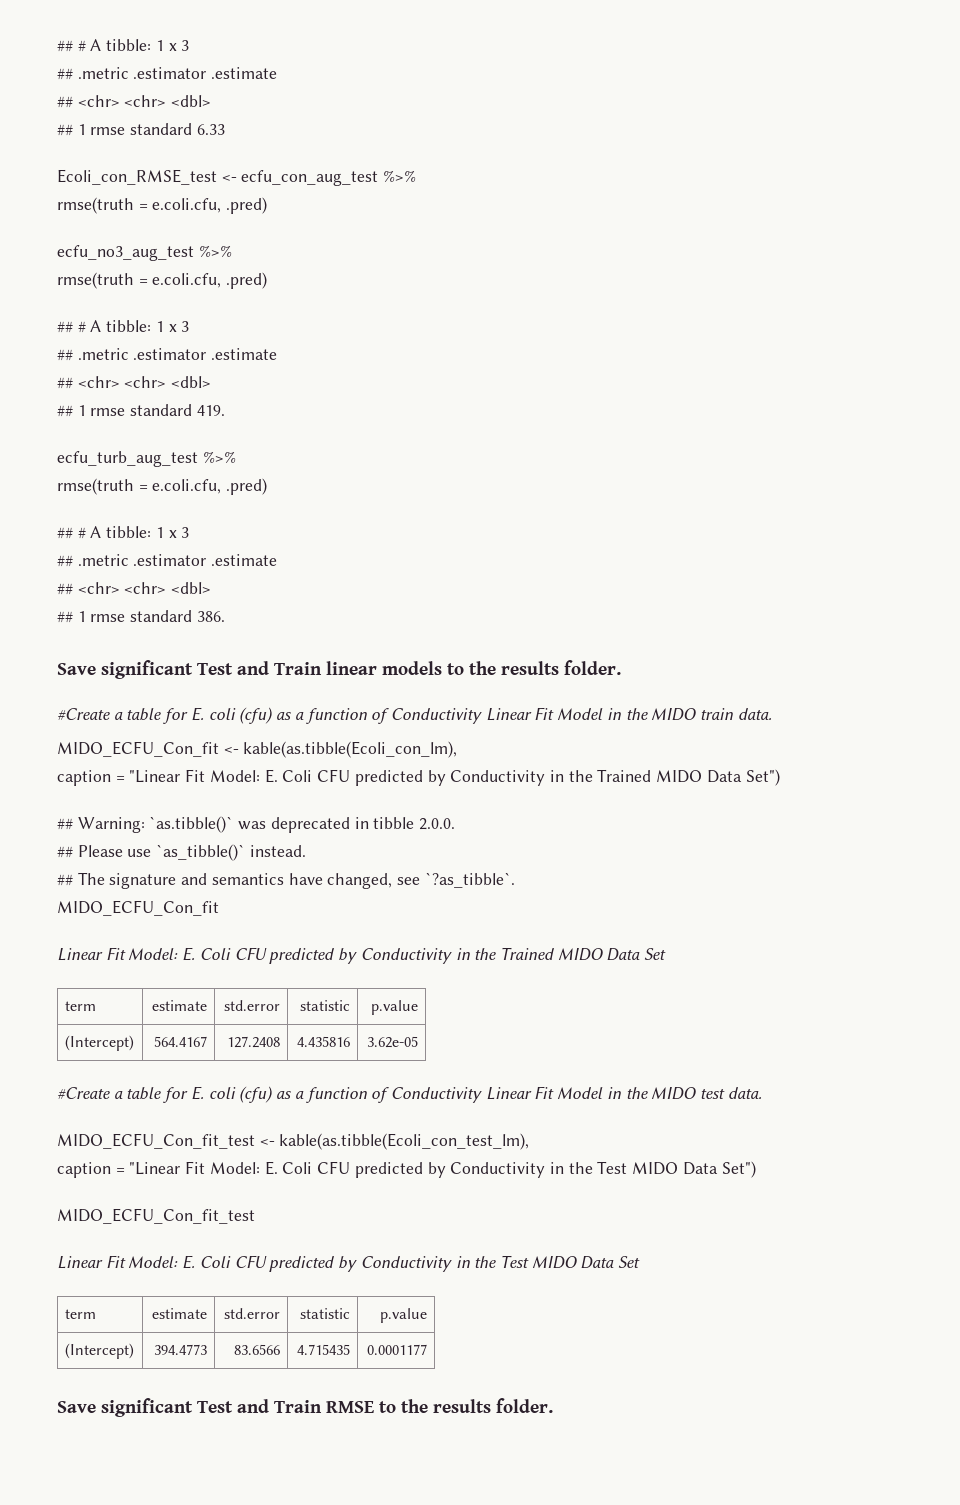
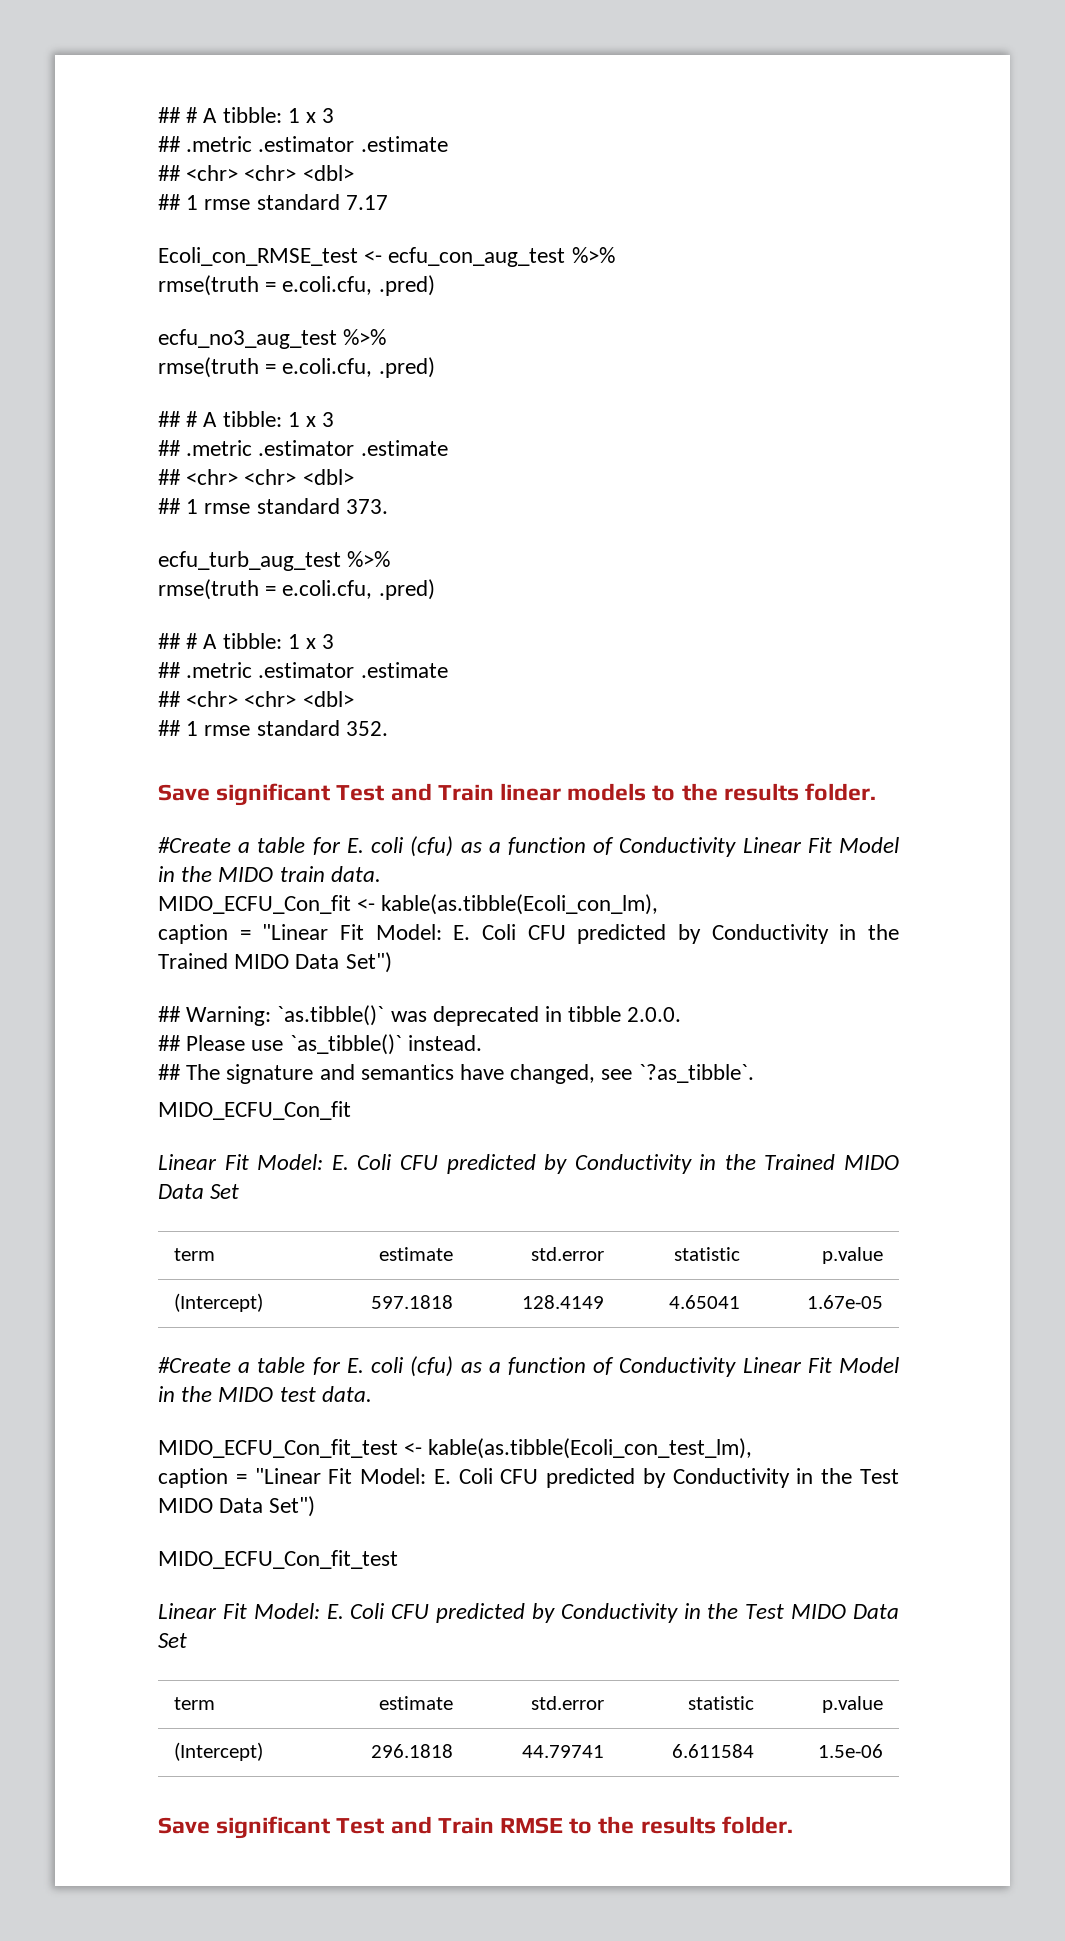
- ## 1 rmse standard 6.33
+ ## 1 rmse standard 7.17
- ## 1 rmse standard 419.
+ ## 1 rmse standard 373.
- ## 1 rmse standard 386.
+ ## 1 rmse standard 352.
- (Intercept) | 564.4167 | 127.2408 | 4.435816 | 3.62e-05
+ (Intercept) | 597.1818 | 128.4149 | 4.65041 | 1.67e-05
- (Intercept) | 394.4773 | 83.6566 | 4.715435 | 0.0001177
+ (Intercept) | 296.1818 | 44.79741 | 6.611584 | 1.5e-06

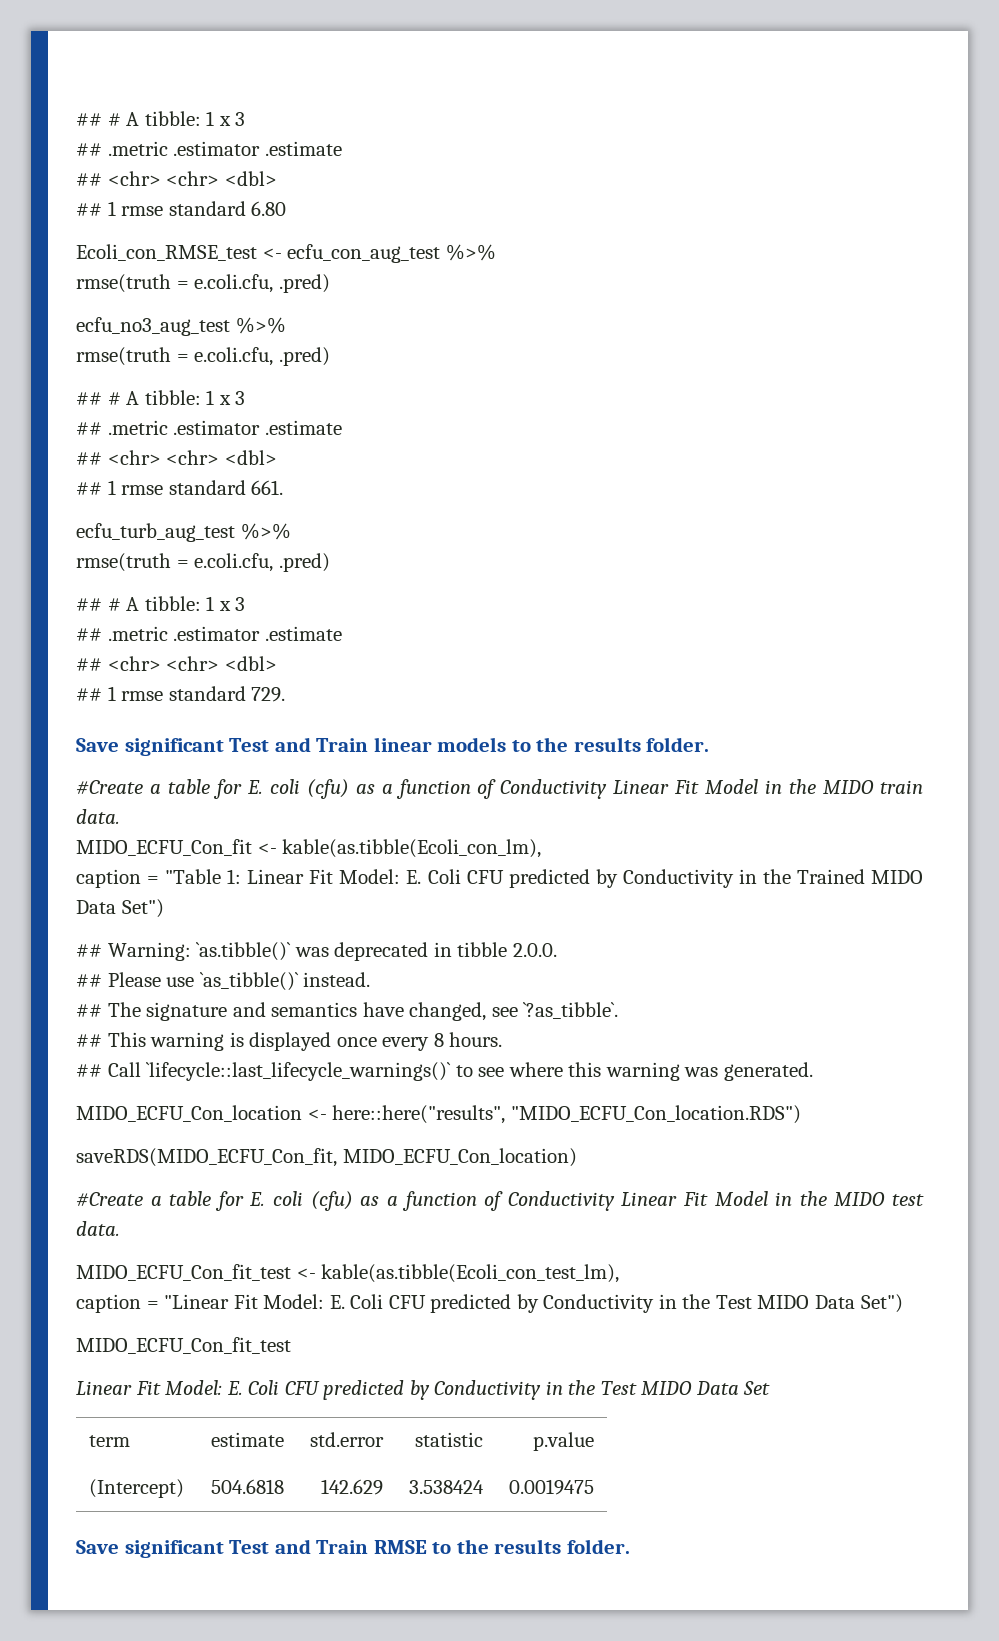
- ## 1 rmse standard 7.17
+ ## 1 rmse standard 6.80
- ## 1 rmse standard 373.
+ ## 1 rmse standard 661.
- ## 1 rmse standard 352.
+ ## 1 rmse standard 729.
- caption = "Linear Fit Model: E. Coli CFU predicted by Conductivity in the Trained MIDO Data Set")
+ caption = "Table 1: Linear Fit Model: E. Coli CFU predicted by Conductivity in the Trained MIDO Data Set")
  ## The signature and semantics have changed, see `?as_tibble`.
- MIDO_ECFU_Con_fit
- Linear Fit Model: E. Coli CFU predicted by Conductivity in the Trained MIDO Data Set
- term | estimate | std.error | statistic | p.value
- (Intercept) | 597.1818 | 128.4149 | 4.65041 | 1.67e-05
+ ## This warning is displayed once every 8 hours.
+ ## Call `lifecycle::last_lifecycle_warnings()` to see where this warning was generated.
+ MIDO_ECFU_Con_location <- here::here("results", "MIDO_ECFU_Con_location.RDS")
+ saveRDS(MIDO_ECFU_Con_fit, MIDO_ECFU_Con_location)
- (Intercept) | 296.1818 | 44.79741 | 6.611584 | 1.5e-06
+ (Intercept) | 504.6818 | 142.629 | 3.538424 | 0.0019475

